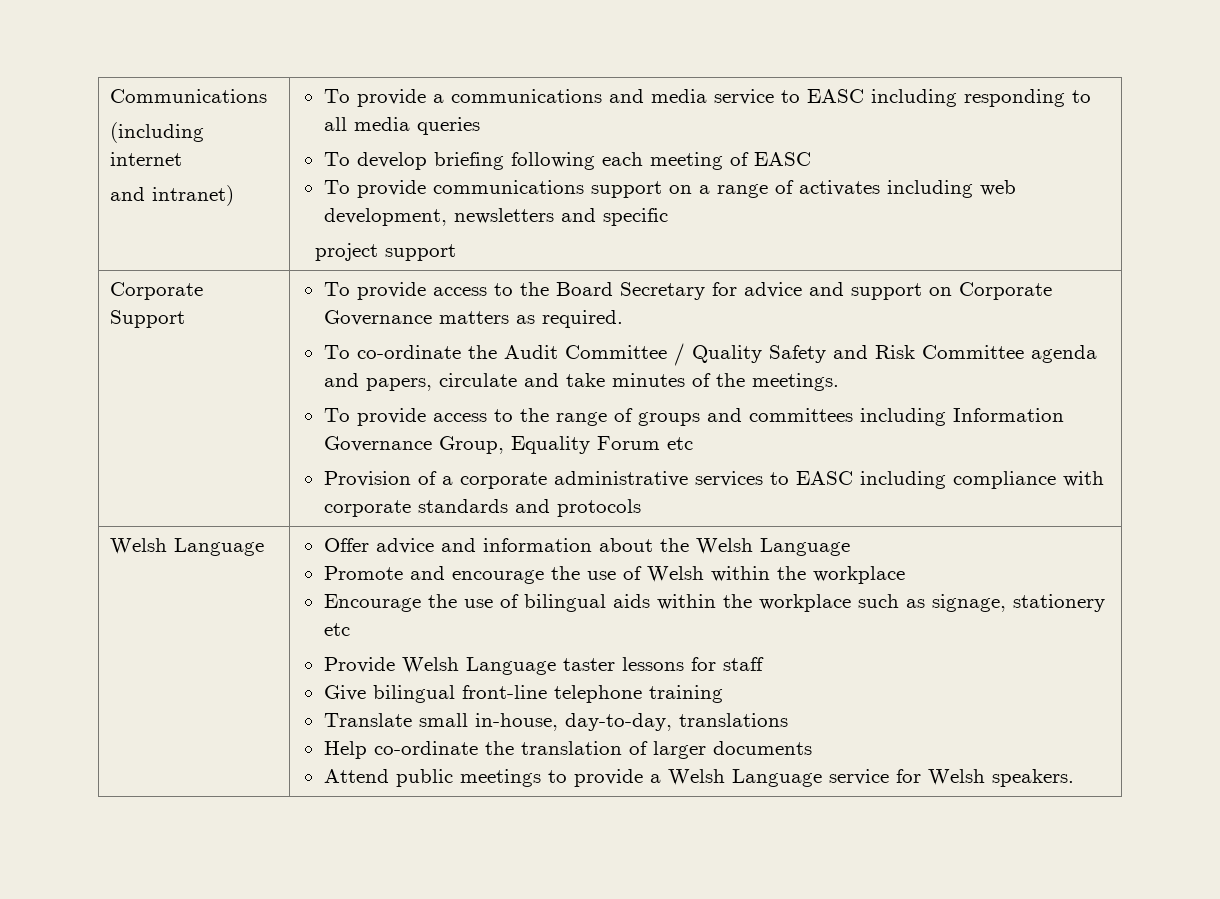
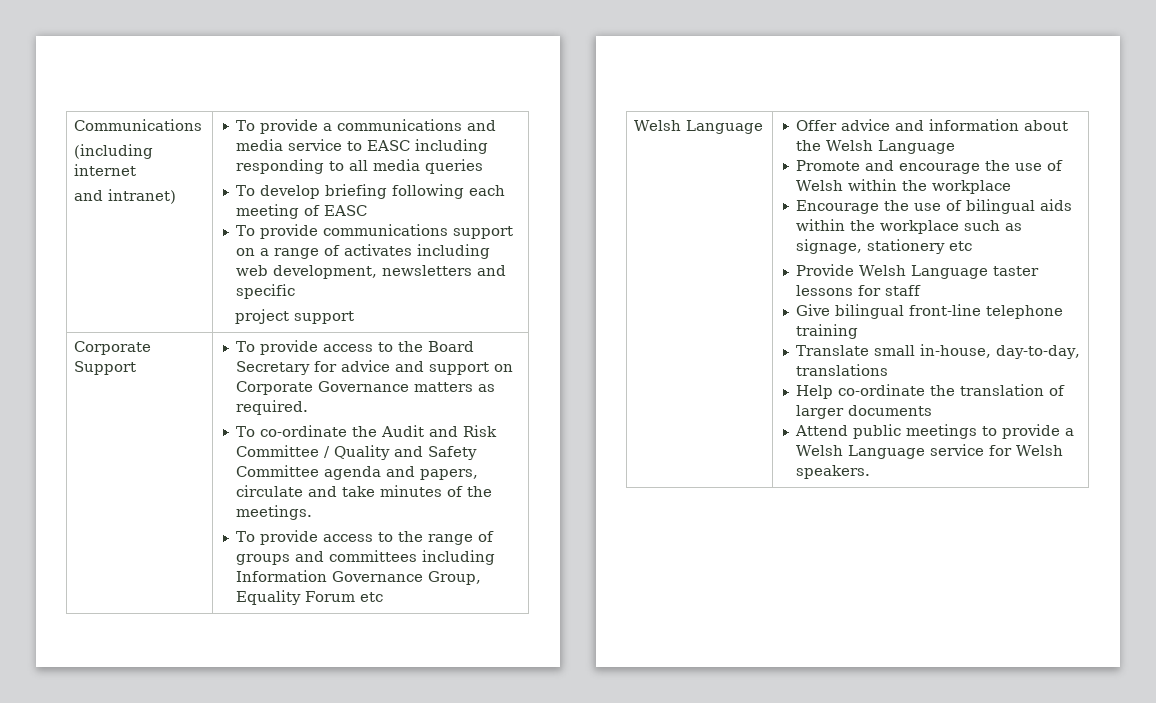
- To co-ordinate the Audit Committee / Quality Safety and Risk Committee agenda and papers, circulate and take minutes of the meetings.
+ To co-ordinate the Audit and Risk Committee / Quality and Safety Committee agenda and papers, circulate and take minutes of the meetings.
- Provision of a corporate administrative services to EASC including compliance with corporate standards and protocols

